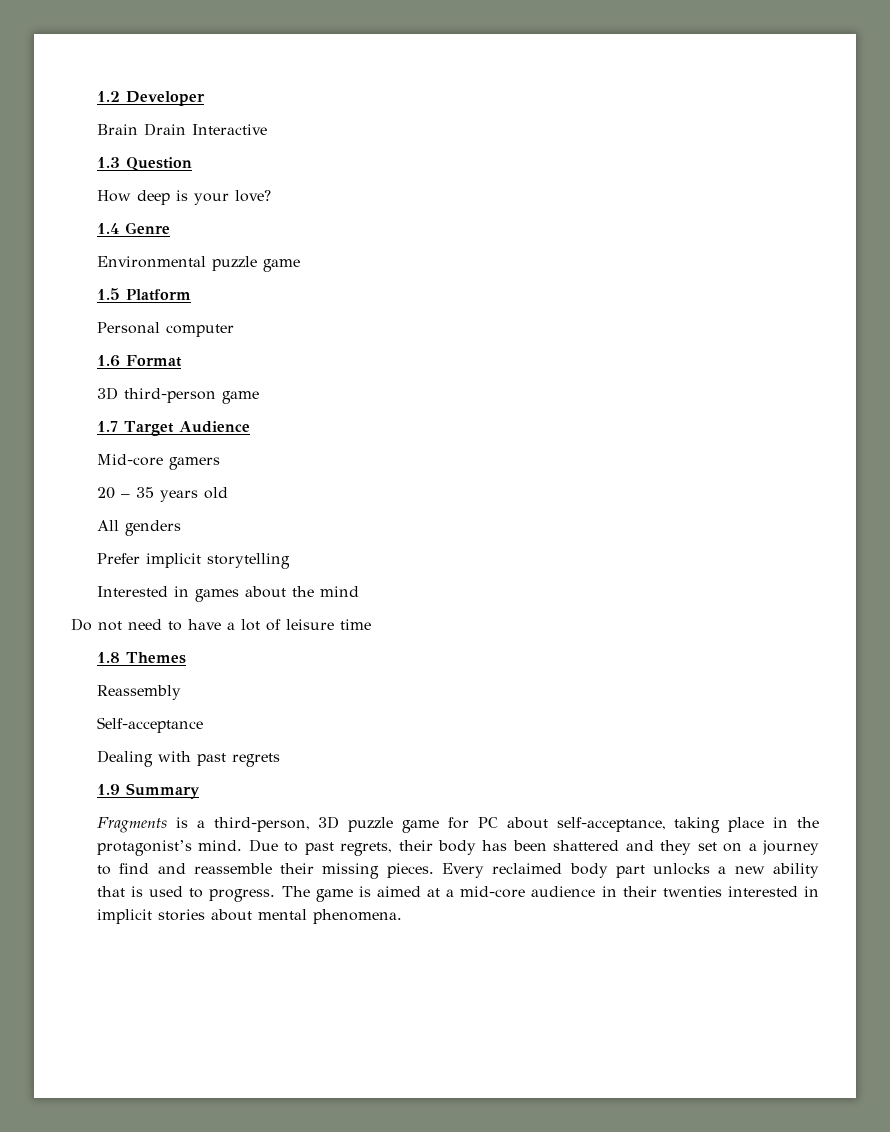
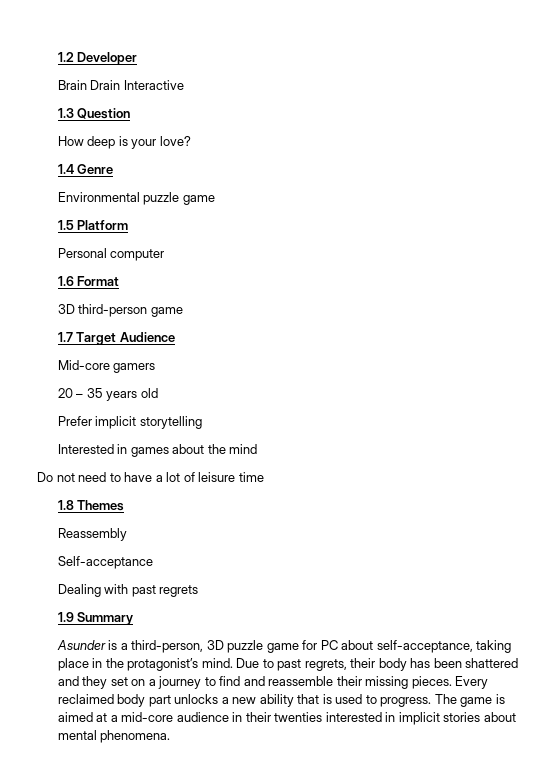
- All genders
- Fragments is a third-person, 3D puzzle game for PC about self-acceptance, taking place in the protagonist’s mind.
+ Asunder is a third-person, 3D puzzle game for PC about self-acceptance, taking place in the protagonist’s mind.

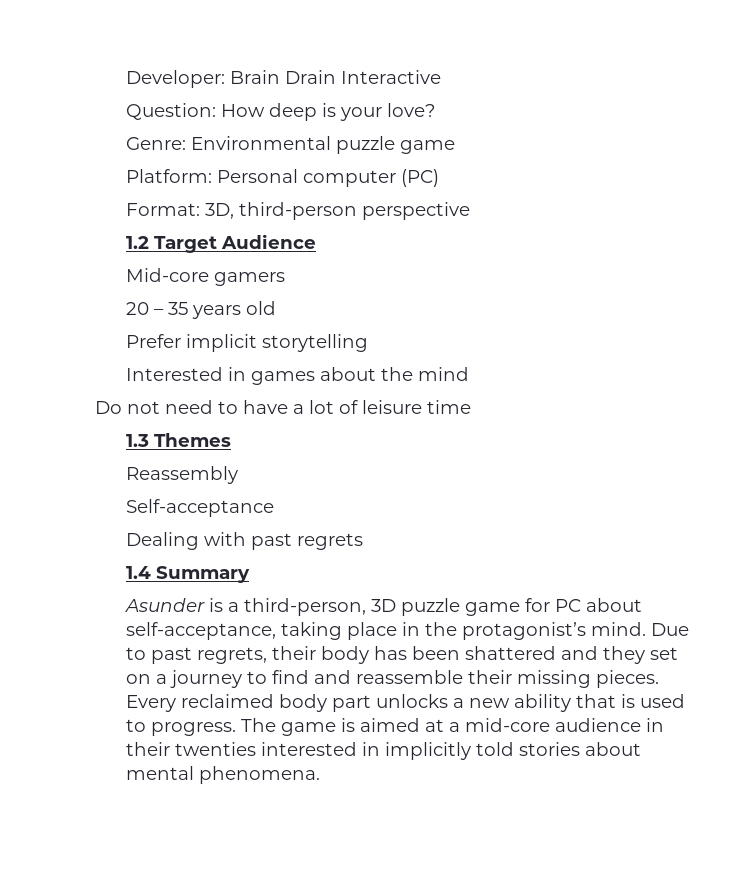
- 1.2 Developer
- Brain Drain Interactive
+ Developer: Brain Drain Interactive
- 1.3 Question
- How deep is your love?
+ Question: How deep is your love?
- 1.4 Genre
- Environmental puzzle game
+ Genre: Environmental puzzle game
- 1.5 Platform
- Personal computer
- 1.6 Format
- 3D third-person game
- 1.7 Target Audience
+ Platform: Personal computer (PC)
+ Format: 3D, third-person perspective
+ 1.2 Target Audience
- 1.8 Themes
+ 1.3 Themes
- 1.9 Summary
+ 1.4 Summary
- The game is aimed at a mid-core audience in their twenties interested in implicit stories about mental phenomena.
+ The game is aimed at a mid-core audience in their twenties interested in implicitly told stories about mental phenomena.

